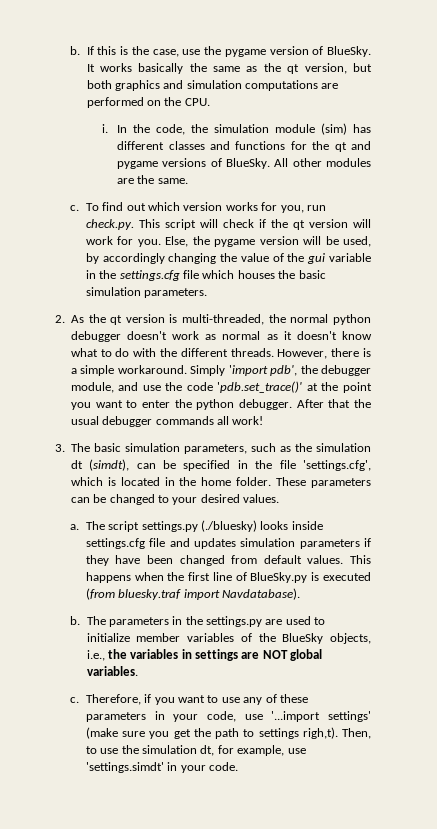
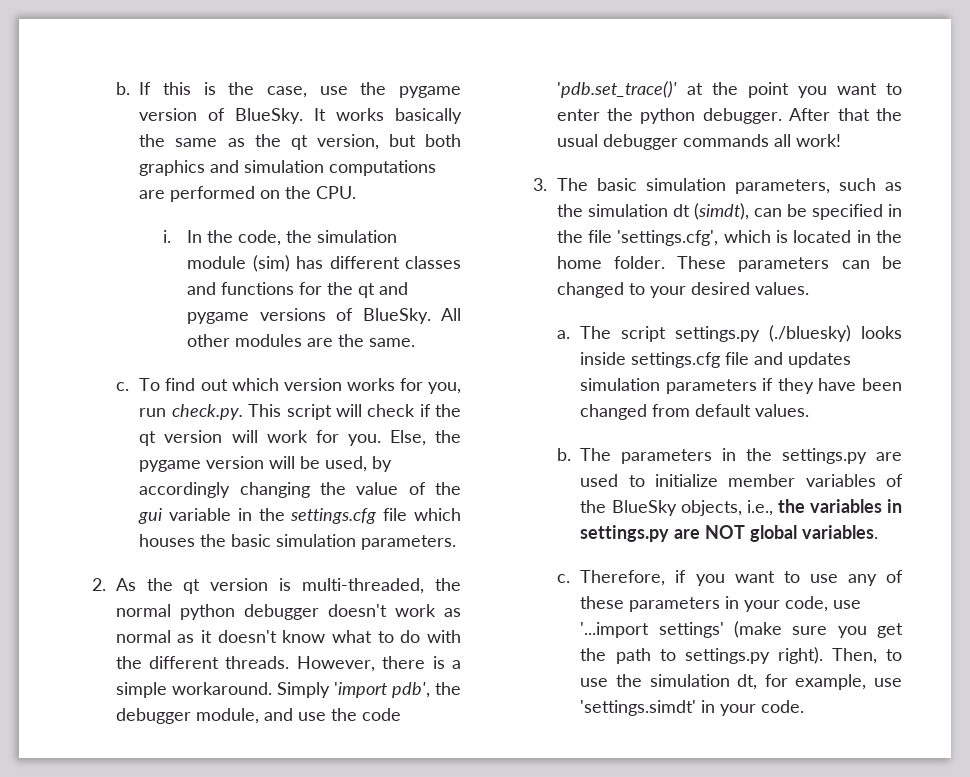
- This happens when the first line of BlueSky.py is executed (from bluesky.traf import Navdatabase).
- The parameters in the settings.py are used to initialize member variables of the BlueSky objects, i.e., the variables in settings are NOT global variables.
+ The parameters in the settings.py are used to initialize member variables of the BlueSky objects, i.e., the variables in settings.py are NOT global variables.
- Therefore, if you want to use any of these parameters in your code, use '...import settings' (make sure you get the path to settings righ,t).
+ Therefore, if you want to use any of these parameters in your code, use '...import settings' (make sure you get the path to settings.py right).

